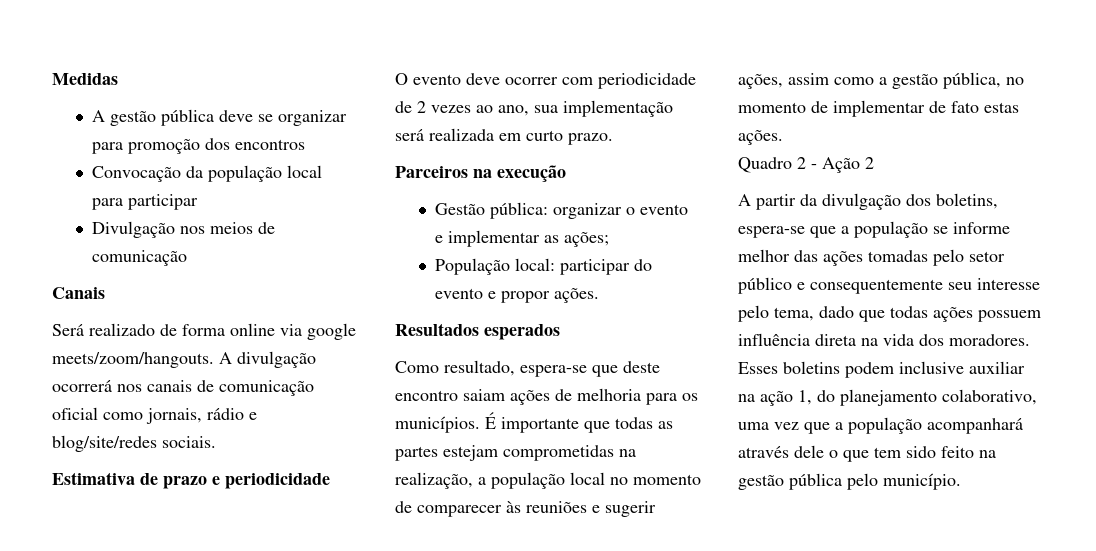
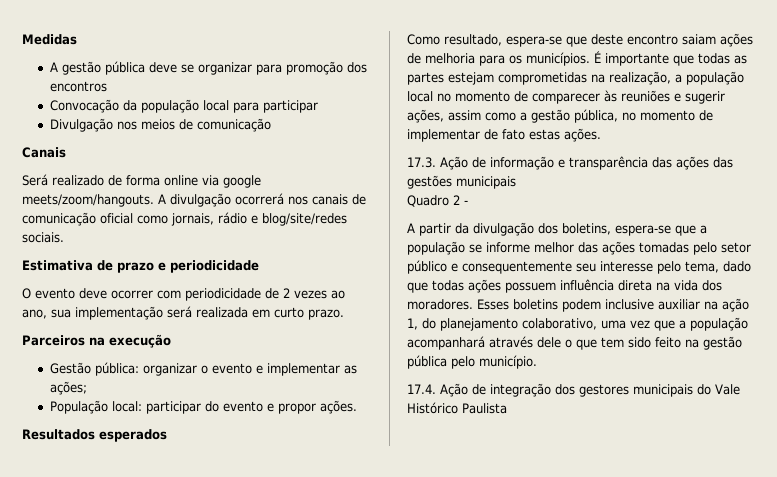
+ 17.3. Ação de informação e transparência das ações das gestões municipais
- Quadro 2 - Ação 2
+ Quadro 2 -
+ 17.4. Ação de integração dos gestores municipais do Vale Histórico Paulista

